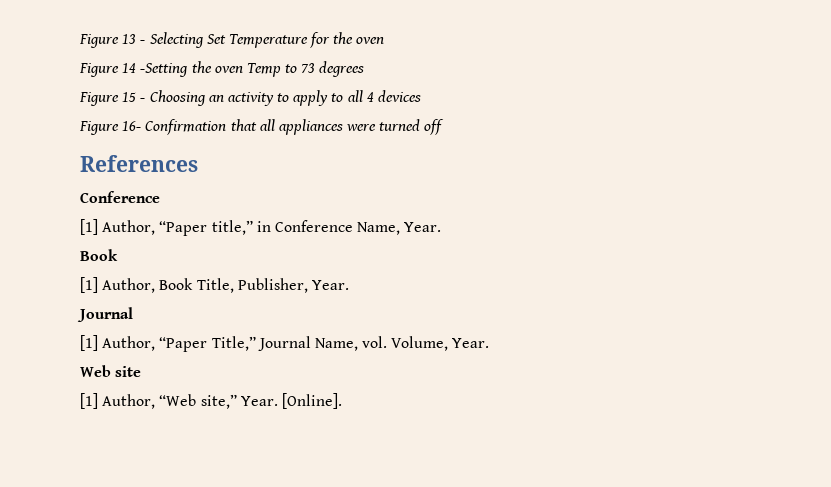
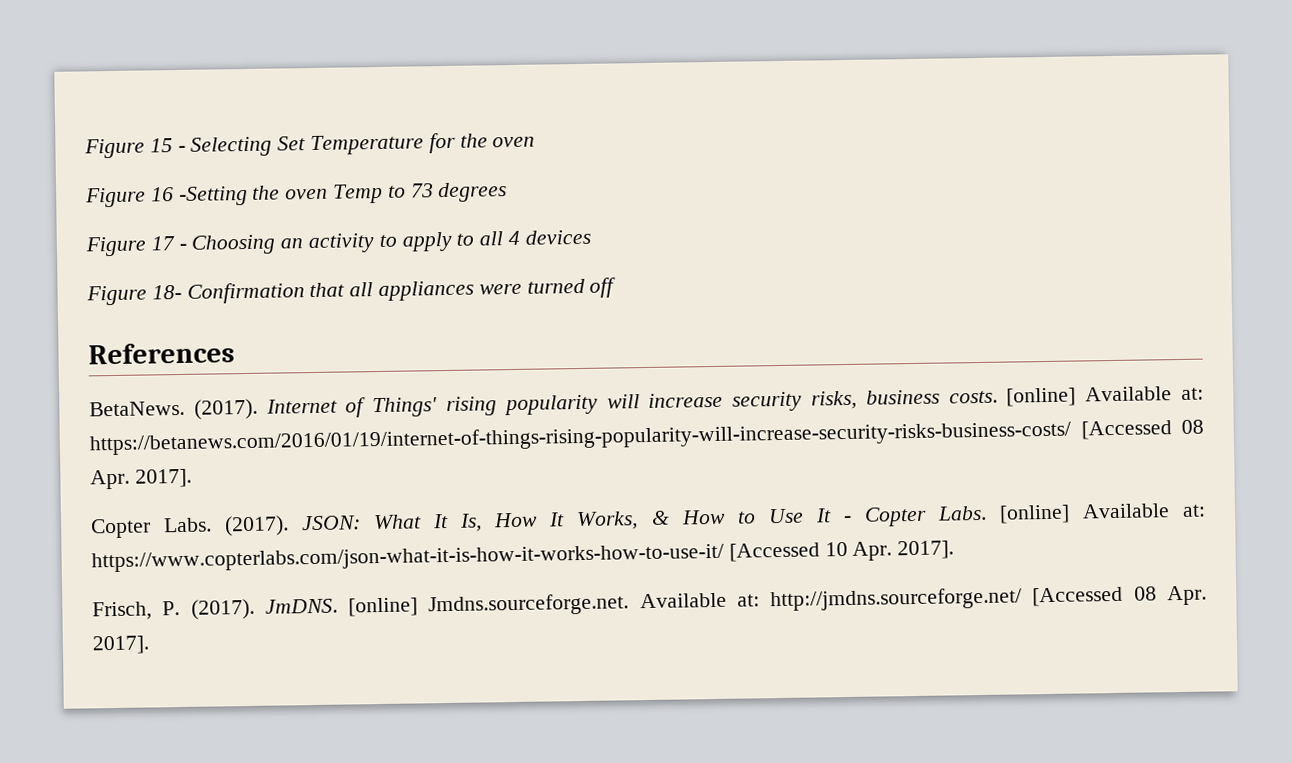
- Figure 13 - Selecting Set Temperature for the oven
+ Figure 15 - Selecting Set Temperature for the oven
- Figure 14 -Setting the oven Temp to 73 degrees
+ Figure 16 -Setting the oven Temp to 73 degrees
- Figure 15 - Choosing an activity to apply to all 4 devices
+ Figure 17 - Choosing an activity to apply to all 4 devices
- Figure 16- Confirmation that all appliances were turned off
+ Figure 18- Confirmation that all appliances were turned off
  References
- Conference
- [1] Author, “Paper title,” in Conference Name, Year.
- Book
- [1] Author, Book Title, Publisher, Year.
- Journal
- [1] Author, “Paper Title,” Journal Name, vol. Volume, Year.
- Web site
- [1] Author, “Web site,” Year. [Online].
+ BetaNews. (2017). Internet of Things' rising popularity will increase security risks, business costs. [online] Available at: https://betanews.com/2016/01/19/internet-of-things-rising-popularity-will-increase-security-risks-business-costs/ [Accessed 08 Apr. 2017].
+ Copter Labs. (2017). JSON: What It Is, How It Works, & How to Use It - Copter Labs. [online] Available at: https://www.copterlabs.com/json-what-it-is-how-it-works-how-to-use-it/ [Accessed 10 Apr. 2017].
+ Frisch, P. (2017). JmDNS. [online] Jmdns.sourceforge.net. Available at: http://jmdns.sourceforge.net/ [Accessed 08 Apr. 2017].

